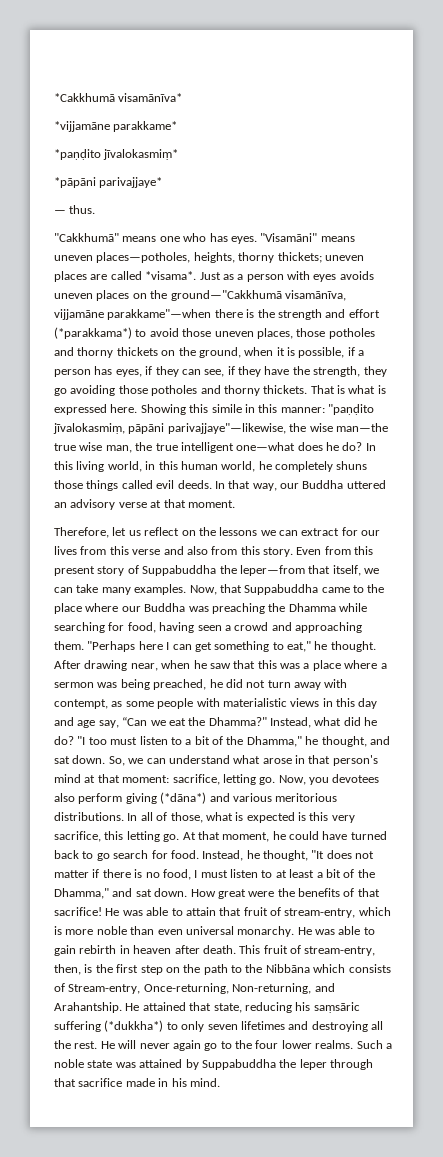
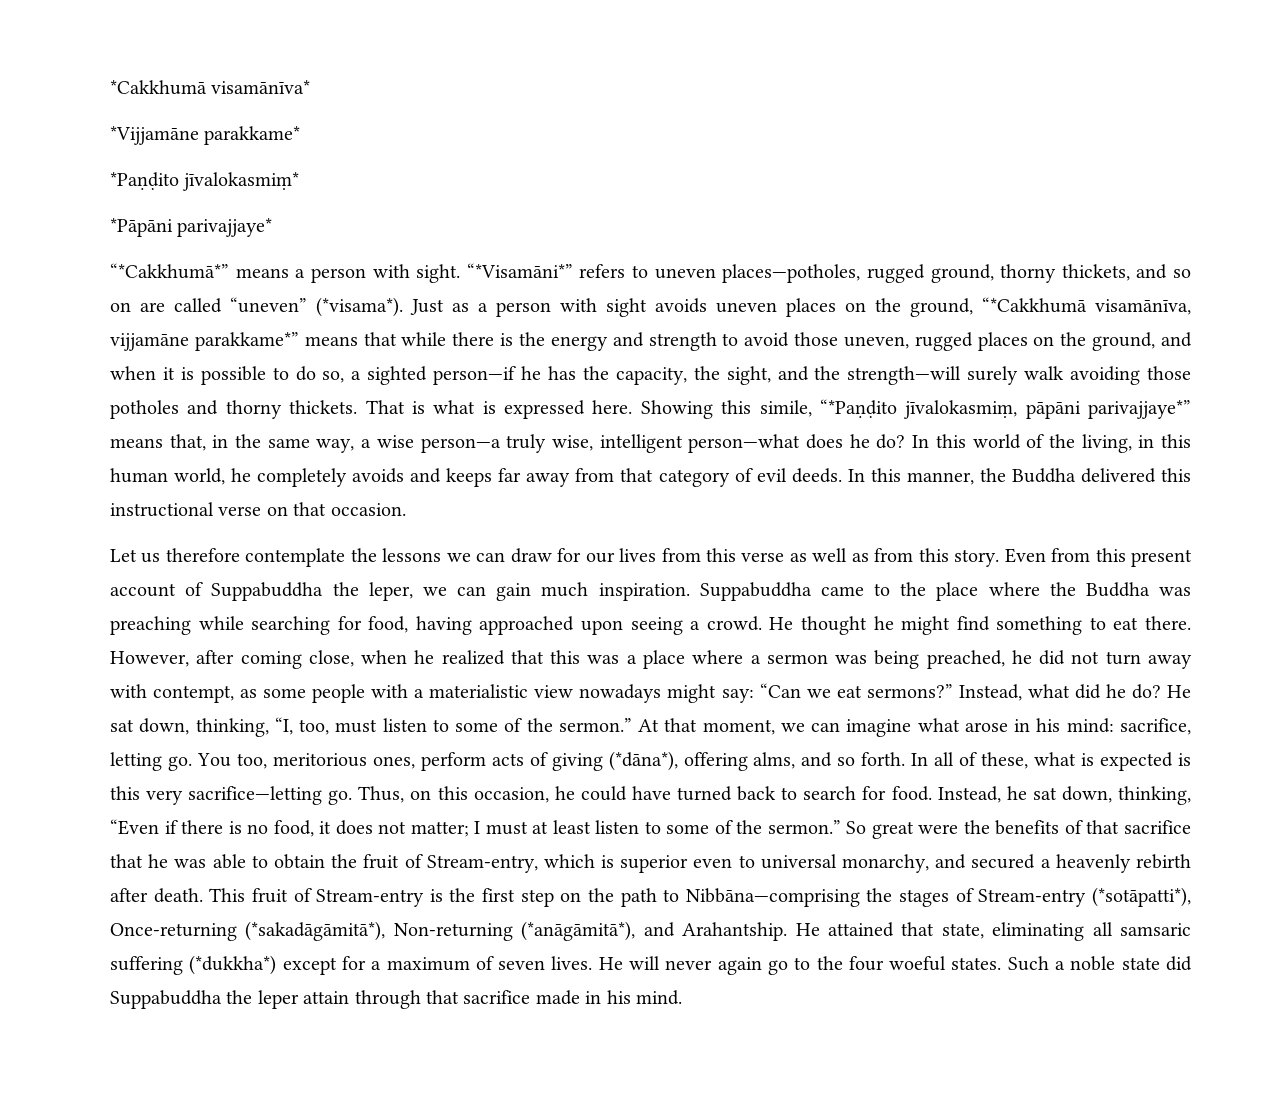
- *vijjamāne parakkame*
+ *Vijjamāne parakkame*
- *paṇḍito jīvalokasmiṃ*
+ *Paṇḍito jīvalokasmiṃ*
- *pāpāni parivajjaye*
+ *Pāpāni parivajjaye*
- — thus.
- "Cakkhumā" means one who has eyes. "Visamāni" means uneven places—potholes, heights, thorny thickets; uneven places are called *visama*.
+ “*Cakkhumā*” means a person with sight. “*Visamāni*” refers to uneven places—potholes, rugged ground, thorny thickets, and so on are called “uneven” (*visama*).
- Just as a person with eyes avoids uneven places on the ground—"Cakkhumā visamānīva, vijjamāne parakkame"—when there is the strength and effort (*parakkama*) to avoid those uneven places, those potholes and thorny thickets on the ground, when it is possible, if a person has eyes, if they can see, if they have the strength, they go avoiding those potholes and thorny thickets.
+ Just as a person with sight avoids uneven places on the ground, “*Cakkhumā visamānīva, vijjamāne parakkame*” means that while there is the energy and strength to avoid those uneven, rugged places on the ground, and when it is possible to do so, a sighted person—if he has the capacity, the sight, and the strength—will surely walk avoiding those potholes and thorny thickets.
- Showing this simile in this manner: "paṇḍito jīvalokasmiṃ, pāpāni parivajjaye"—likewise, the wise man—the true wise man, the true intelligent one—what does he do?
+ Showing this simile, “*Paṇḍito jīvalokasmiṃ, pāpāni parivajjaye*” means that, in the same way, a wise person—a truly wise, intelligent person—what does he do?
- In this living world, in this human world, he completely shuns those things called evil deeds. In that way, our Buddha uttered an advisory verse at that moment.
- Therefore, let us reflect on the lessons we can extract for our lives from this verse and also from this story.
+ In this world of the living, in this human world, he completely avoids and keeps far away from that category of evil deeds. In this manner, the Buddha delivered this instructional verse on that occasion.
+ Let us therefore contemplate the lessons we can draw for our lives from this verse as well as from this story.
- Even from this present story of Suppabuddha the leper—from that itself, we can take many examples. Now, that Suppabuddha came to the place where our Buddha was preaching the Dhamma while searching for food, having seen a crowd and approaching them. "Perhaps here I can get something to eat," he thought. After drawing near, when he saw that this was a place where a sermon was being preached, he did not turn away with contempt, as some people with materialistic views in this day and age say, “Can we eat the Dhamma?"
+ Even from this present account of Suppabuddha the leper, we can gain much inspiration. Suppabuddha came to the place where the Buddha was preaching while searching for food, having approached upon seeing a crowd. He thought he might find something to eat there. However, after coming close, when he realized that this was a place where a sermon was being preached, he did not turn away with contempt, as some people with a materialistic view nowadays might say: “Can we eat sermons?”
- "I too must listen to a bit of the Dhamma," he thought, and sat down. So, we can understand what arose in that person's mind at that moment: sacrifice, letting go. Now, you devotees also perform giving (*dāna*) and various meritorious distributions.
+ He sat down, thinking, “I, too, must listen to some of the sermon.” At that moment, we can imagine what arose in his mind: sacrifice, letting go. You too, meritorious ones, perform acts of giving (*dāna*), offering alms, and so forth.
- In all of those, what is expected is this very sacrifice, this letting go. At that moment, he could have turned back to go search for food.
+ In all of these, what is expected is this very sacrifice—letting go. Thus, on this occasion, he could have turned back to search for food.
- Instead, he thought, "It does not matter if there is no food, I must listen to at least a bit of the Dhamma," and sat down. How great were the benefits of that sacrifice! He was able to attain that fruit of stream-entry, which is more noble than even universal monarchy. He was able to gain rebirth in heaven after death.
+ Instead, he sat down, thinking, “Even if there is no food, it does not matter; I must at least listen to some of the sermon.” So great were the benefits of that sacrifice that he was able to obtain the fruit of Stream-entry, which is superior even to universal monarchy, and secured a heavenly rebirth after death.
- This fruit of stream-entry, then, is the first step on the path to the Nibbāna which consists of Stream-entry, Once-returning, Non-returning, and Arahantship.
+ This fruit of Stream-entry is the first step on the path to Nibbāna—comprising the stages of Stream-entry (*sotāpatti*), Once-returning (*sakadāgāmitā*), Non-returning (*anāgāmitā*), and Arahantship.
- He attained that state, reducing his saṃsāric suffering (*dukkha*) to only seven lifetimes and destroying all the rest.
+ He attained that state, eliminating all samsaric suffering (*dukkha*) except for a maximum of seven lives.
- He will never again go to the four lower realms.
+ He will never again go to the four woeful states.
- Such a noble state was attained by Suppabuddha the leper through that sacrifice made in his mind.
+ Such a noble state did Suppabuddha the leper attain through that sacrifice made in his mind.

